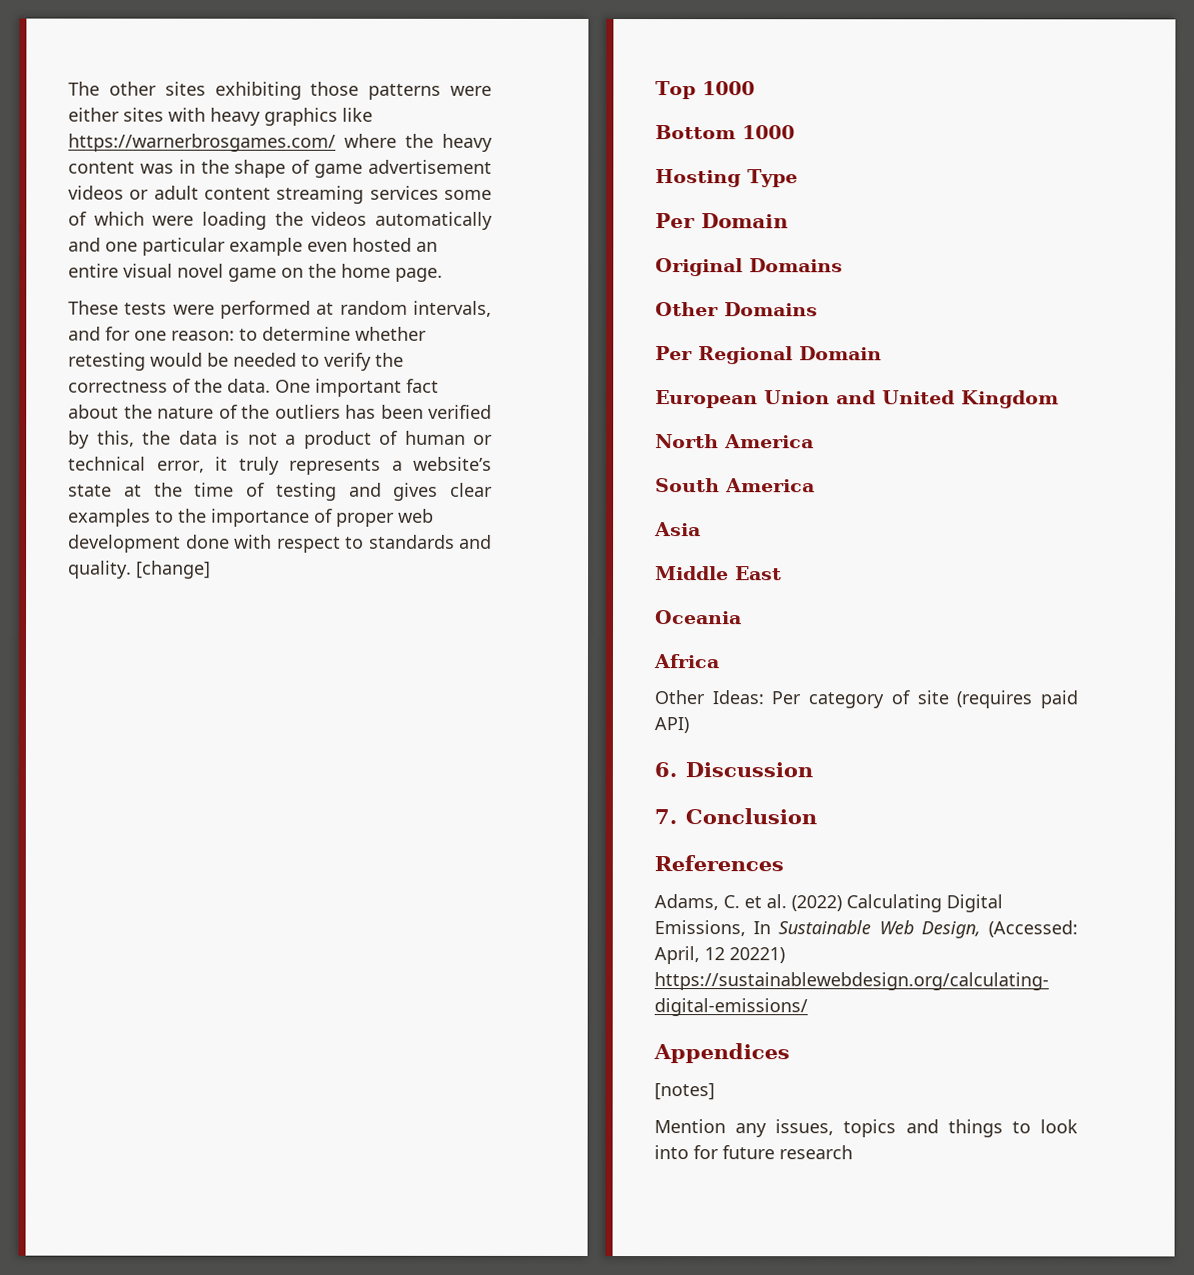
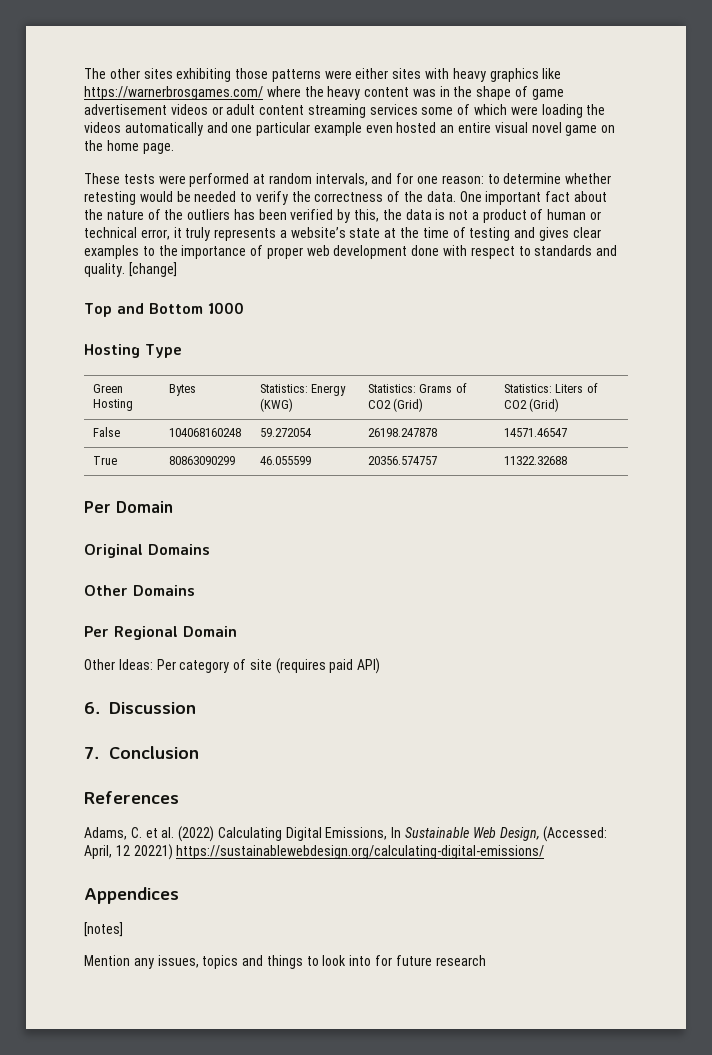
- Top 1000
- Bottom 1000
+ Top and Bottom 1000
+ Green Hosting | Bytes | Statistics: Energy (KWG) | Statistics: Grams of CO2 (Grid) | Statistics: Liters of CO2 (Grid)
+ False | 104068160248 | 59.272054 | 26198.247878 | 14571.46547
+ True | 80863090299 | 46.055599 | 20356.574757 | 11322.32688
- European Union and United Kingdom
- North America
- South America
- Asia
- Middle East
- Oceania
- Africa

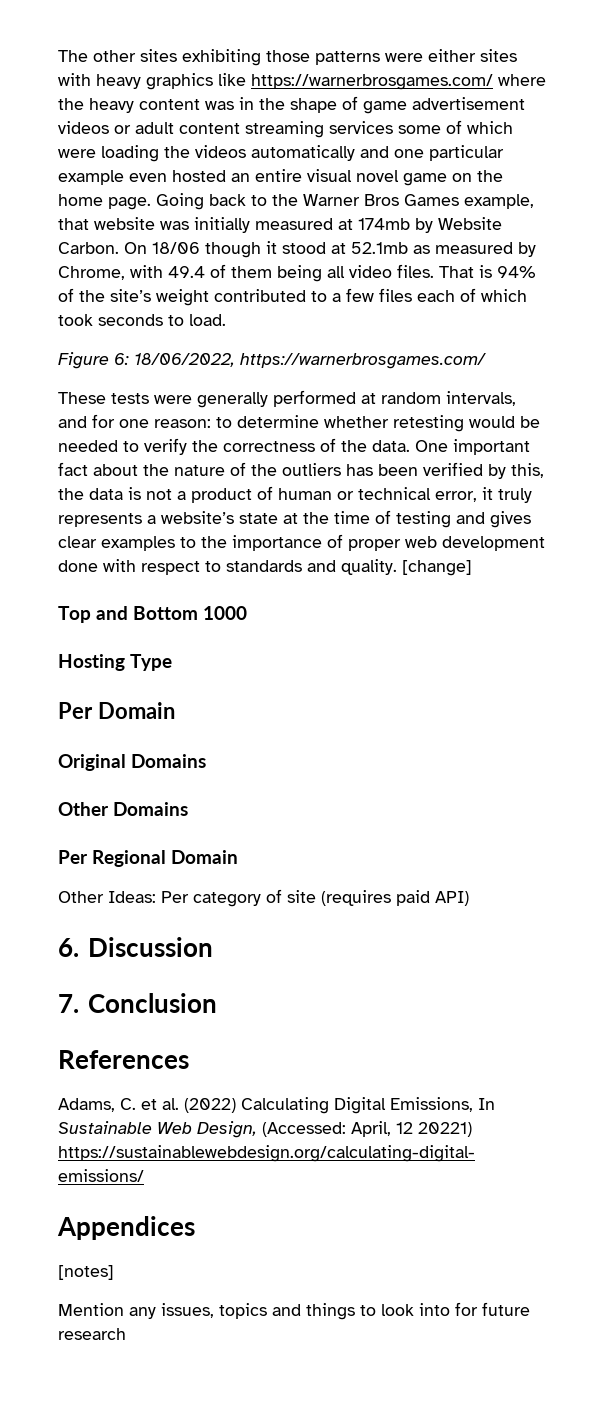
+ Going back to the Warner Bros Games example, that website was initially measured at 174mb by Website Carbon. On 18/06 though it stood at 52.1mb as measured by Chrome, with 49.4 of them being all video files. That is 94% of the site’s weight contributed to a few files each of which took seconds to load.
+ Figure 6: 18/06/2022, https://warnerbrosgames.com/
- These tests were performed at random intervals, and for one reason: to determine whether retesting would be needed to verify the correctness of the data.
+ These tests were generally performed at random intervals, and for one reason: to determine whether retesting would be needed to verify the correctness of the data.
- Green Hosting | Bytes | Statistics: Energy (KWG) | Statistics: Grams of CO2 (Grid) | Statistics: Liters of CO2 (Grid)
- False | 104068160248 | 59.272054 | 26198.247878 | 14571.46547
- True | 80863090299 | 46.055599 | 20356.574757 | 11322.32688

